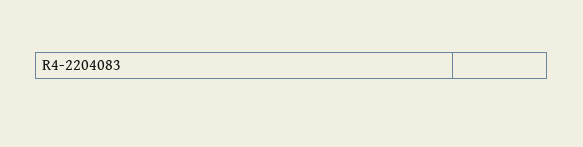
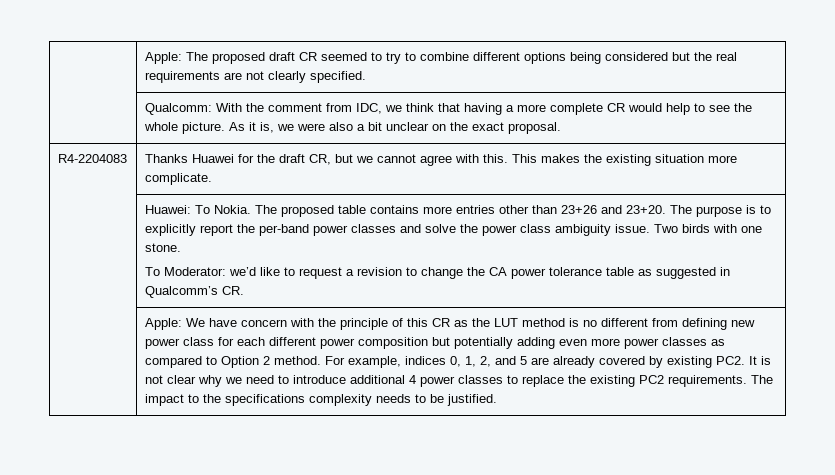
- R4-2204083 |
+ | Apple: The proposed draft CR seemed to try to combine different options being considered but the real requirements are not clearly specified.
+ | Qualcomm: With the comment from IDC, we think that having a more complete CR would help to see the whole picture. As it is, we were also a bit unclear on the exact proposal.
+ R4-2204083 | Thanks Huawei for the draft CR, but we cannot agree with this. This makes the existing situation more complicate.
+ | Huawei: To Nokia. The proposed table contains more entries other than 23+26 and 23+20. The purpose is to explicitly report the per-band power classes and solve the power class ambiguity issue. Two birds with one stone.
+ To Moderator: we’d like to request a revision to change the CA power tolerance table as suggested in Qualcomm’s CR.
+ | Apple: We have concern with the principle of this CR as the LUT method is no different from defining new power class for each different power composition but potentially adding even more power classes as compared to Option 2 method. For example, indices 0, 1, 2, and 5 are already covered by existing PC2. It is not clear why we need to introduce additional 4 power classes to replace the existing PC2 requirements. The impact to the specifications complexity needs to be justified.

